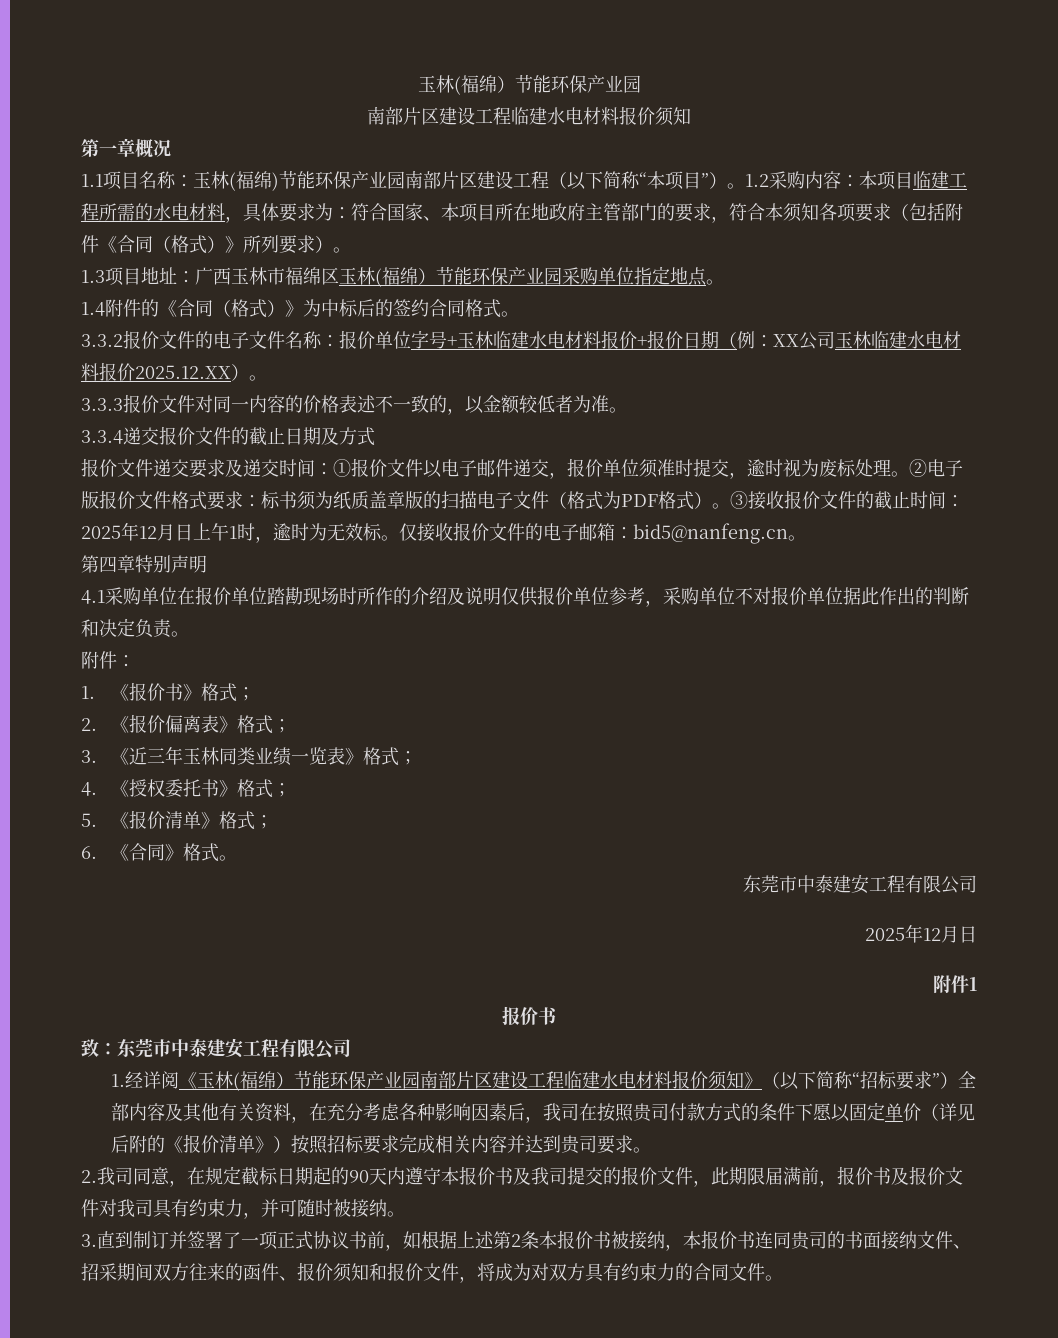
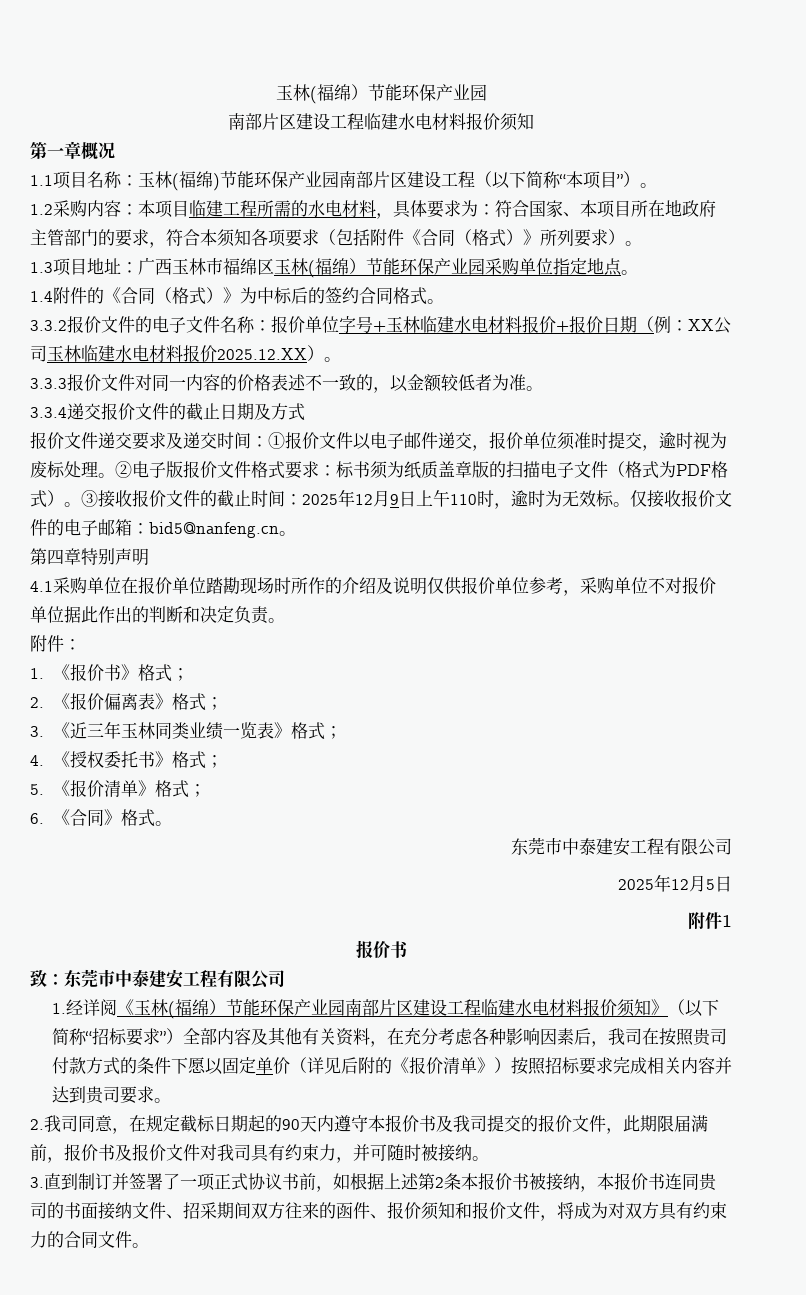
- 玉林(福绵)节能环保产业园南部片区建设工程（以下简称“本项目”）。1.2采购内容：
+ 玉林(福绵)节能环保产业园南部片区建设工程（以下简称“本项目”）。
+ 1.2采购内容：
- ③接收报价文件的截止时间：2025年12月日上午1时，逾时为无效标。
+ ③接收报价文件的截止时间：2025年12月9日上午110时，逾时为无效标。
  6.《合同》格式。
  东莞市中泰建安工程有限公司
- 2025年12月日
+ 2025年12月5日

